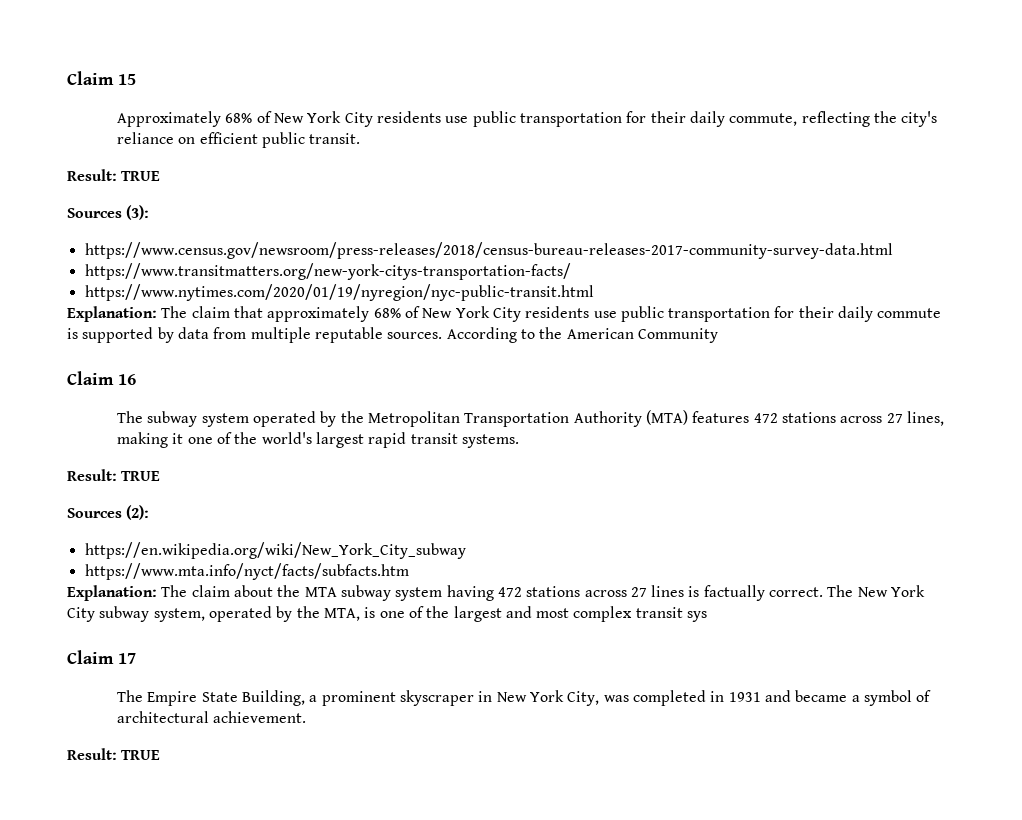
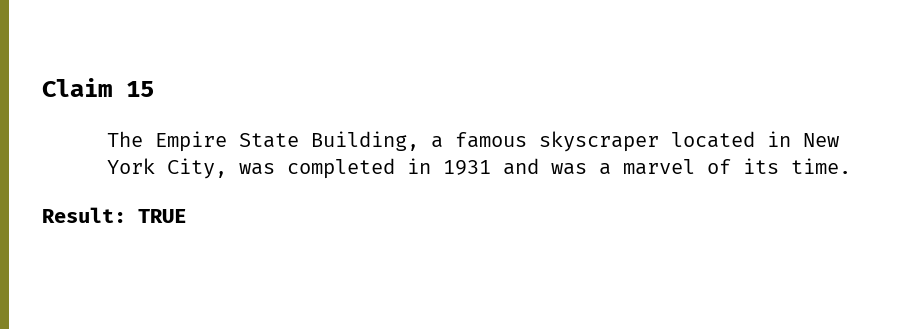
- Approximately 68% of New York City residents use public transportation for their daily commute, reflecting the city's reliance on efficient public transit.
- Result: TRUE
- Sources (3):
- https://www.census.gov/newsroom/press-releases/2018/census-bureau-releases-2017-community-survey-data.html
- https://www.transitmatters.org/new-york-citys-transportation-facts/
- https://www.nytimes.com/2020/01/19/nyregion/nyc-public-transit.html
- Explanation: The claim that approximately 68% of New York City residents use public transportation for their daily commute is supported by data from multiple reputable sources. According to the American Community
- Claim 16
- The subway system operated by the Metropolitan Transportation Authority (MTA) features 472 stations across 27 lines, making it one of the world's largest rapid transit systems.
- Result: TRUE
- Sources (2):
- https://en.wikipedia.org/wiki/New_York_City_subway
- https://www.mta.info/nyct/facts/subfacts.htm
- Explanation: The claim about the MTA subway system having 472 stations across 27 lines is factually correct. The New York City subway system, operated by the MTA, is one of the largest and most complex transit sys
- Claim 17
- The Empire State Building, a prominent skyscraper in New York City, was completed in 1931 and became a symbol of architectural achievement.
+ The Empire State Building, a famous skyscraper located in New York City, was completed in 1931 and was a marvel of its time.

